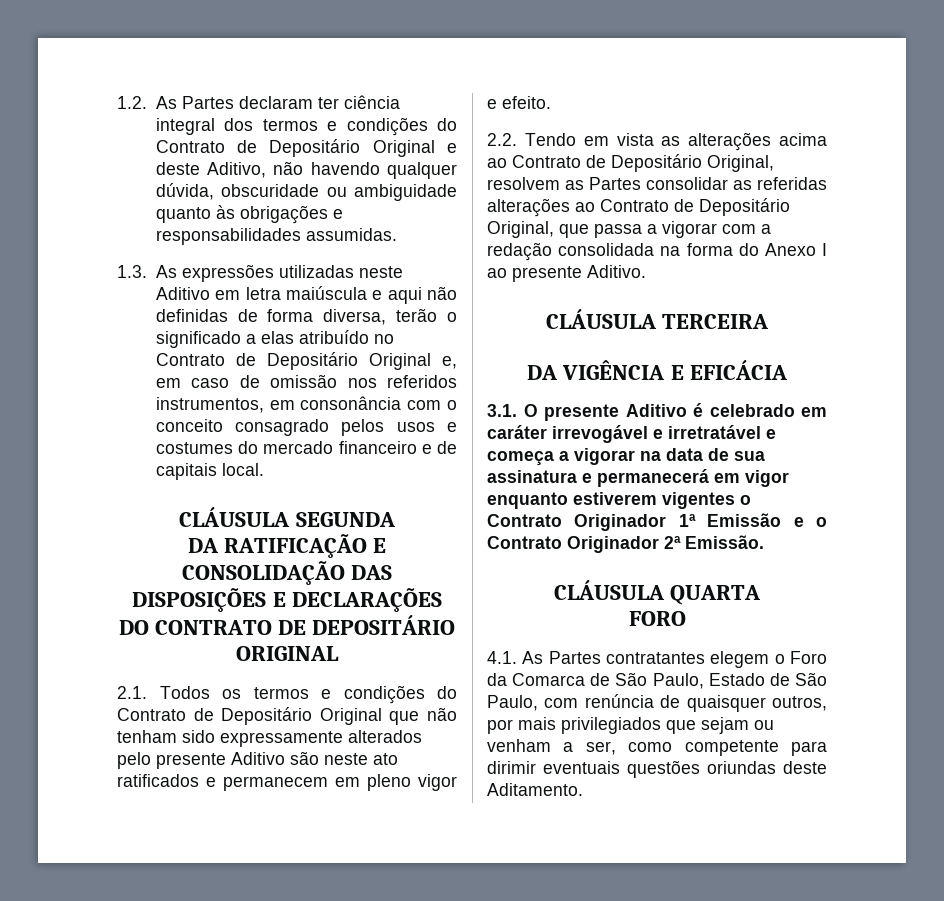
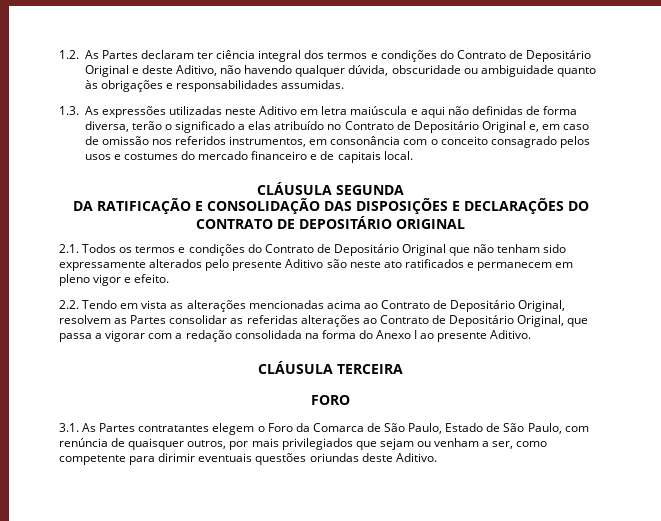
- 2.2. Tendo em vista as alterações acima ao Contrato de Depositário Original, resolvem as Partes consolidar as referidas alterações ao Contrato de Depositário Original, que passa a vigorar com a redação consolidada na forma do Anexo I ao presente Aditivo.
+ 2.2. Tendo em vista as alterações mencionadas acima ao Contrato de Depositário Original, resolvem as Partes consolidar as referidas alterações ao Contrato de Depositário Original, que passa a vigorar com a redação consolidada na forma do Anexo I ao presente Aditivo.
- DA VIGÊNCIA E EFICÁCIA
- 3.1. O presente Aditivo é celebrado em caráter irrevogável e irretratável e começa a vigorar na data de sua assinatura e permanecerá em vigor enquanto estiverem vigentes o Contrato Originador 1ª Emissão e o Contrato Originador 2ª Emissão.
- CLÁUSULA QUARTA
  FORO
- 4.1. As Partes contratantes elegem o Foro da Comarca de São Paulo, Estado de São Paulo, com renúncia de quaisquer outros, por mais privilegiados que sejam ou venham a ser, como competente para dirimir eventuais questões oriundas deste Aditamento.
+ 3.1. As Partes contratantes elegem o Foro da Comarca de São Paulo, Estado de São Paulo, com renúncia de quaisquer outros, por mais privilegiados que sejam ou venham a ser, como competente para dirimir eventuais questões oriundas deste Aditivo.

